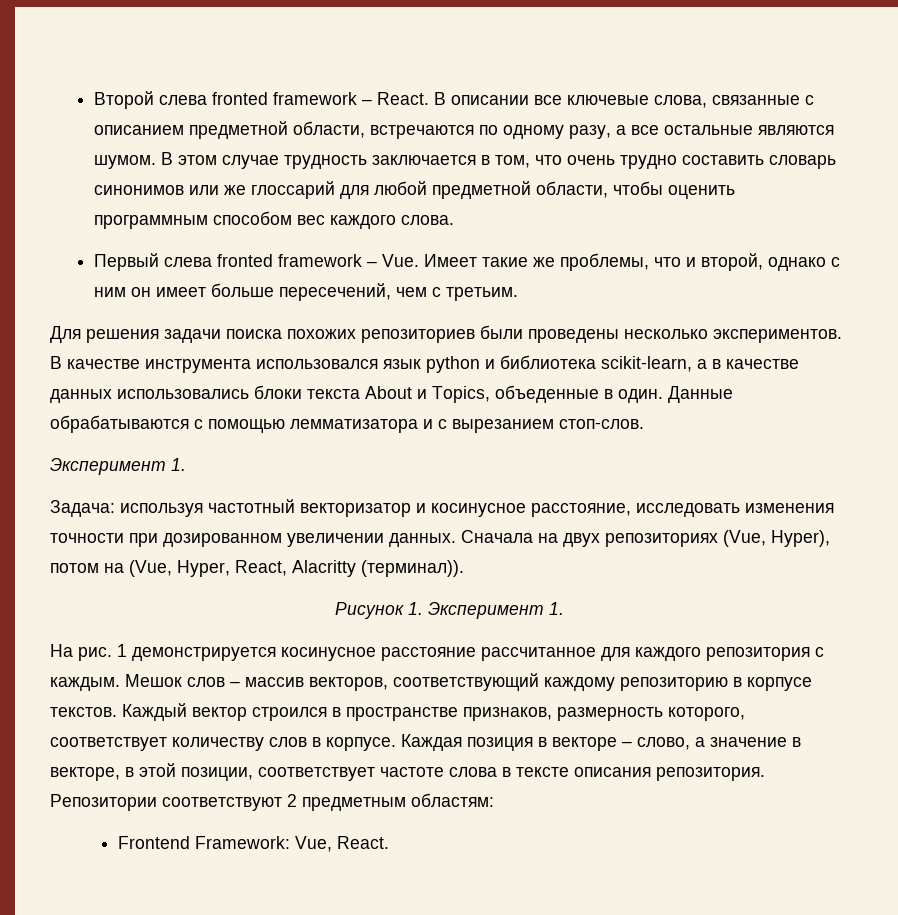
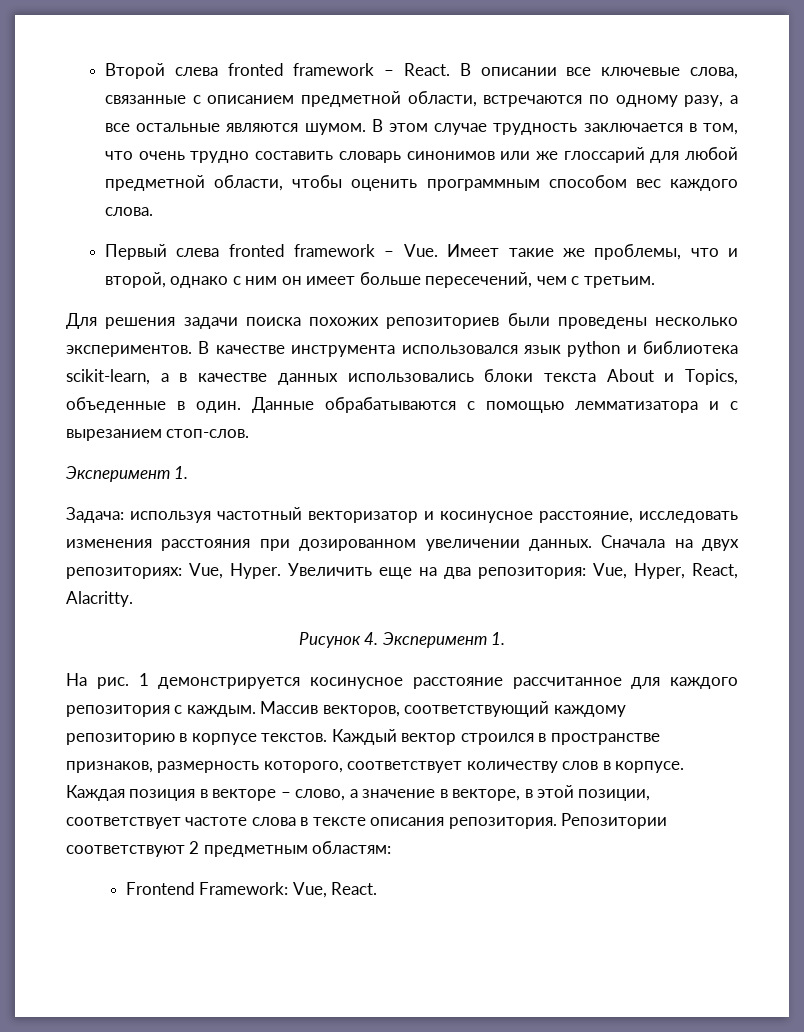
- Задача: используя частотный векторизатор и косинусное расстояние, исследовать изменения точности при дозированном увеличении данных.
+ Задача: используя частотный векторизатор и косинусное расстояние, исследовать изменения расстояния при дозированном увеличении данных.
- Сначала на двух репозиториях (Vue, Hyper), потом на (Vue, Hyper, React, Alacritty (терминал)).
+ Сначала на двух репозиториях: Vue, Hyper. Увеличить еще на два репозитория: Vue, Hyper, React, Alacritty.
- Рисунок 1. Эксперимент 1.
+ Рисунок 4. Эксперимент 1.
- Мешок слов – массив векторов, соответствующий каждому репозиторию в корпусе текстов.
+ Массив векторов, соответствующий каждому репозиторию в корпусе текстов.

